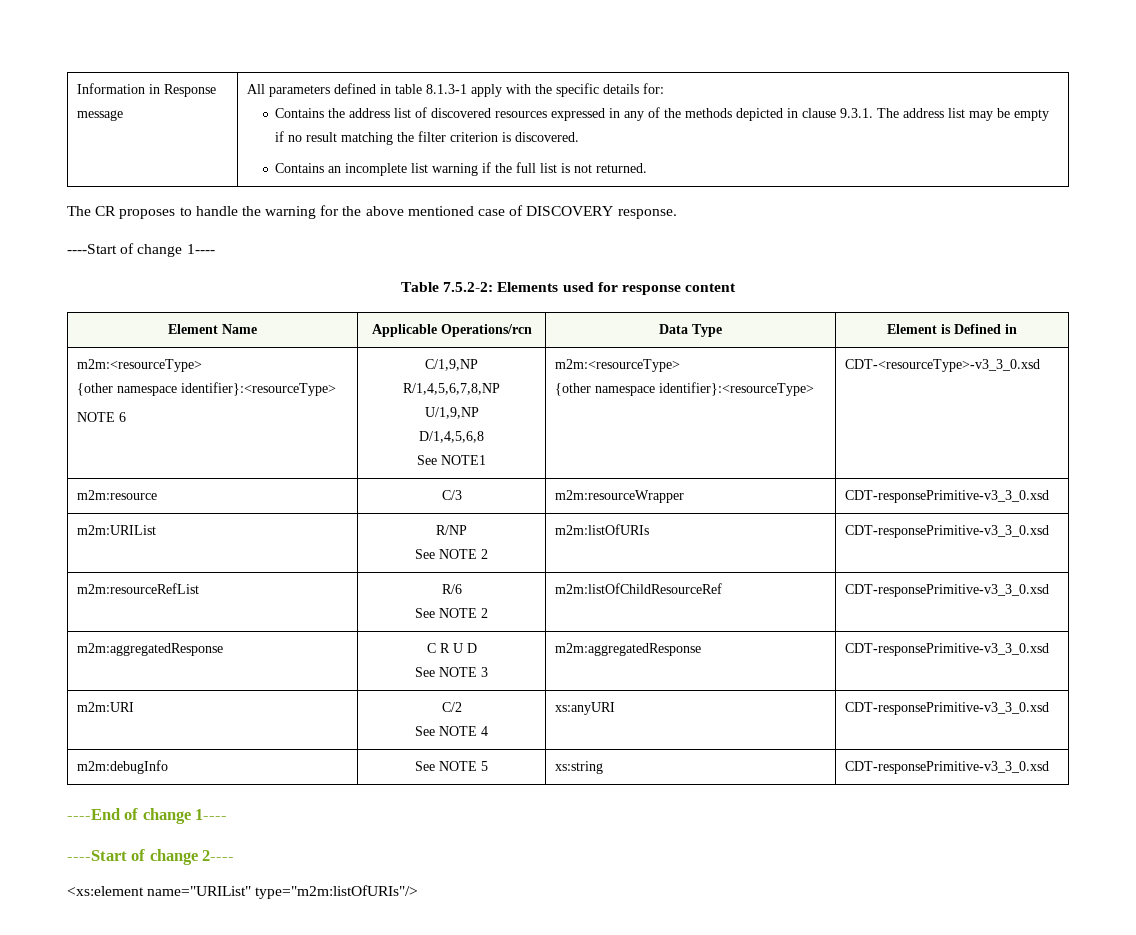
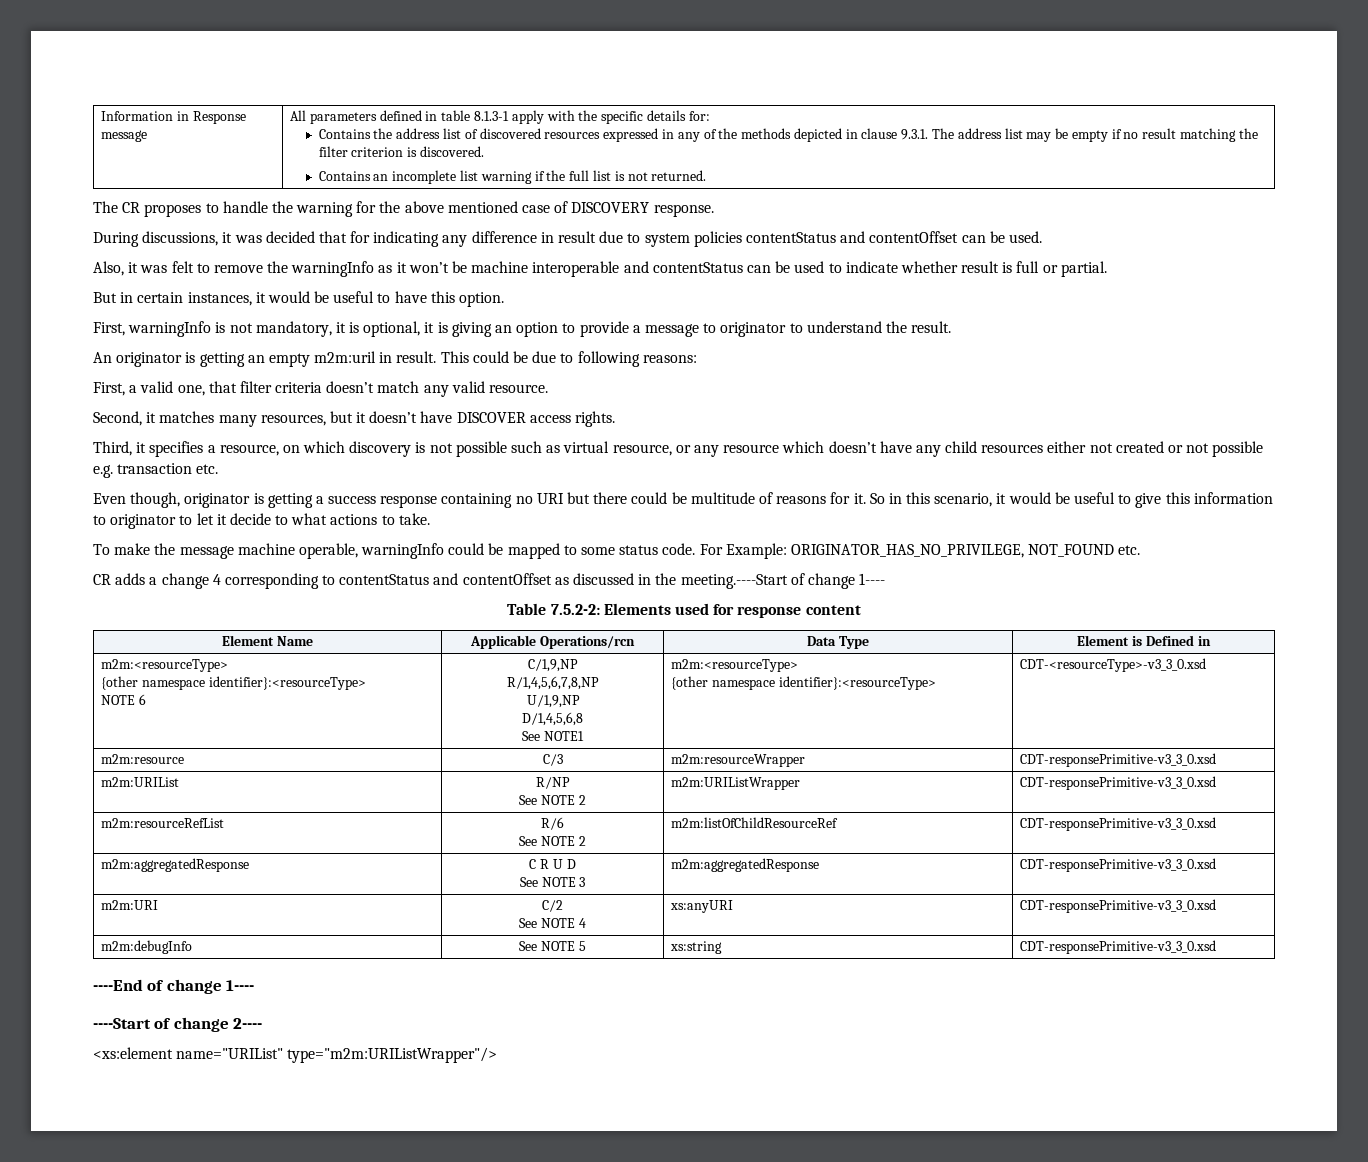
- ----Start of change 1----
+ During discussions, it was decided that for indicating any difference in result due to system policies contentStatus and contentOffset can be used.
+ Also, it was felt to remove the warningInfo as it won’t be machine interoperable and contentStatus can be used to indicate whether result is full or partial.
+ But in certain instances, it would be useful to have this option.
+ First, warningInfo is not mandatory, it is optional, it is giving an option to provide a message to originator to understand the result.
+ An originator is getting an empty m2m:uril in result. This could be due to following reasons:
+ First, a valid one, that filter criteria doesn’t match any valid resource.
+ Second, it matches many resources, but it doesn’t have DISCOVER access rights.
+ Third, it specifies a resource, on which discovery is not possible such as virtual resource, or any resource which doesn’t have any child resources either not created or not possible e.g. transaction etc.
+ Even though, originator is getting a success response containing no URI but there could be multitude of reasons for it. So in this scenario, it would be useful to give this information to originator to let it decide to what actions to take.
+ To make the message machine operable, warningInfo could be mapped to some status code. For Example: ORIGINATOR_HAS_NO_PRIVILEGE, NOT_FOUND etc.
+ CR adds a change 4 corresponding to contentStatus and contentOffset as discussed in the meeting.----Start of change 1----
  m2m:URIList | R/NP
- See NOTE 2 | m2m:listOfURIs | CDT-responsePrimitive-v3_3_0.xsd
+ See NOTE 2 | m2m:URIListWrapper | CDT-responsePrimitive-v3_3_0.xsd
- <xs:element name="URIList" type="m2m:listOfURIs"/>
+ <xs:element name="URIList" type="m2m:URIListWrapper"/>

